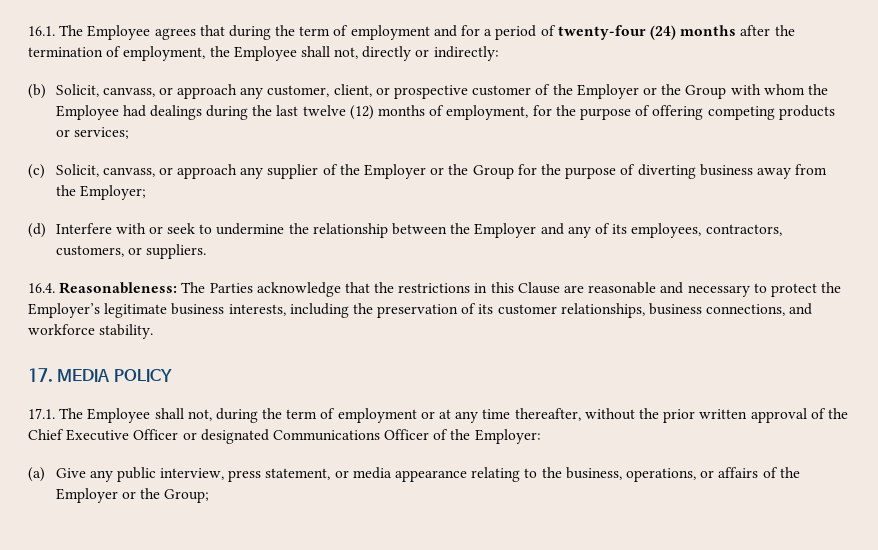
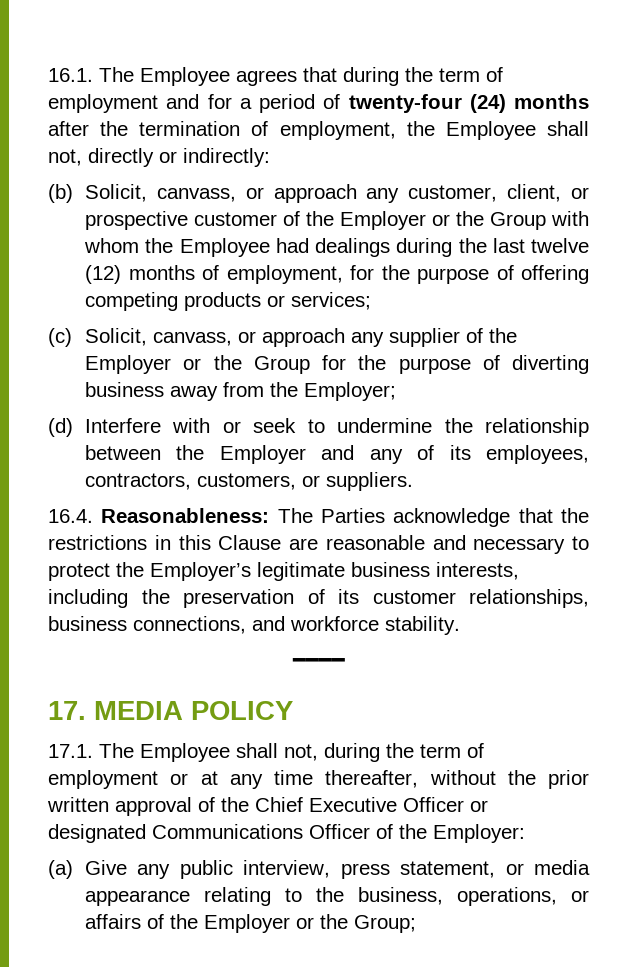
+ ━━━━

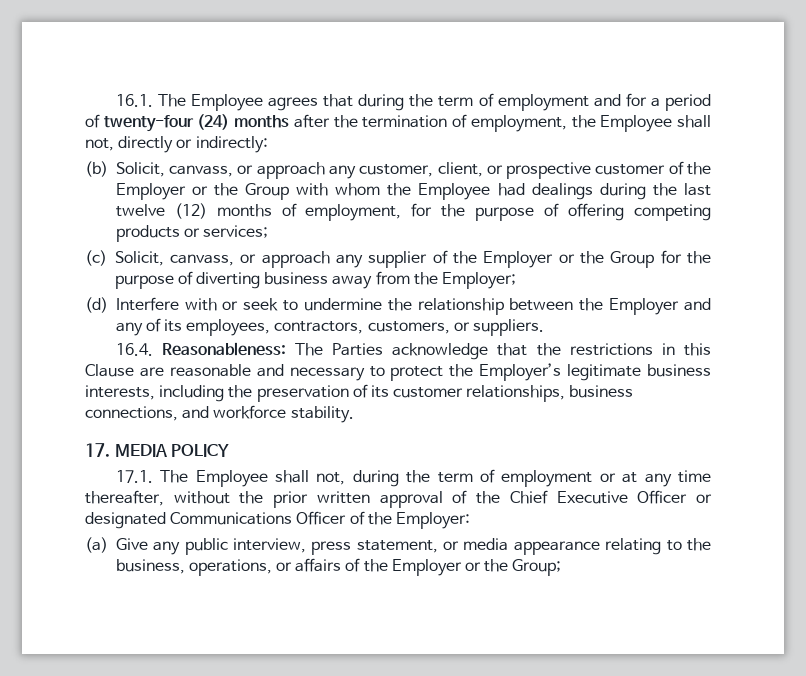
- ━━━━

